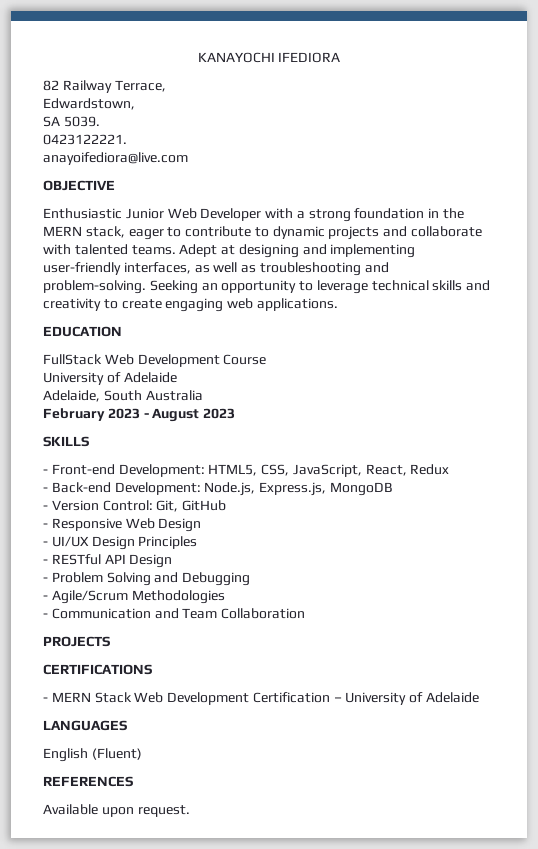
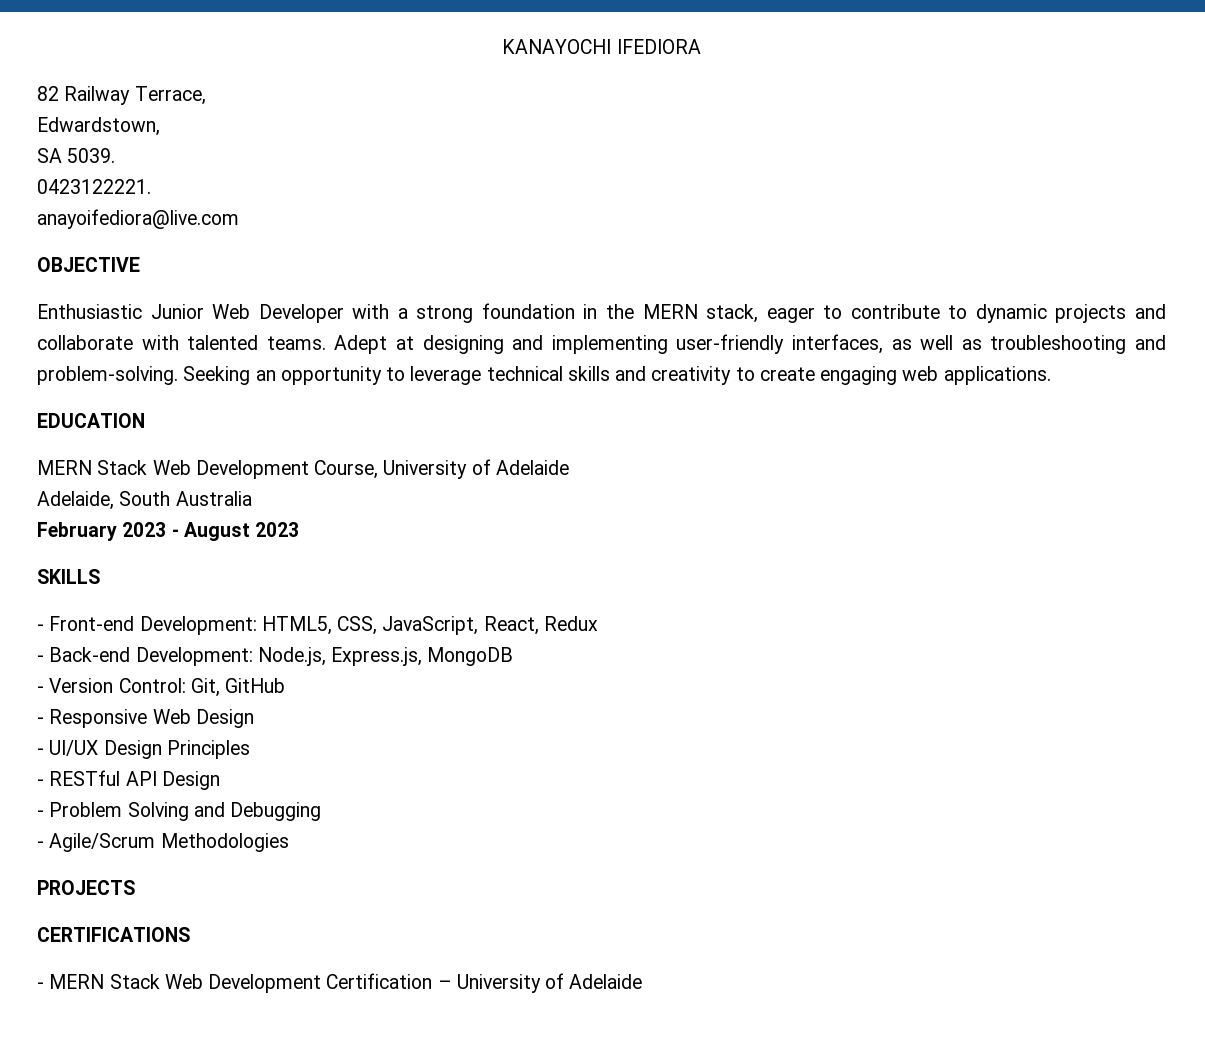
- FullStack Web Development Course
- University of Adelaide
+ MERN Stack Web Development Course, University of Adelaide
- - Communication and Team Collaboration
- LANGUAGES
- English (Fluent)
- REFERENCES
- Available upon request.

